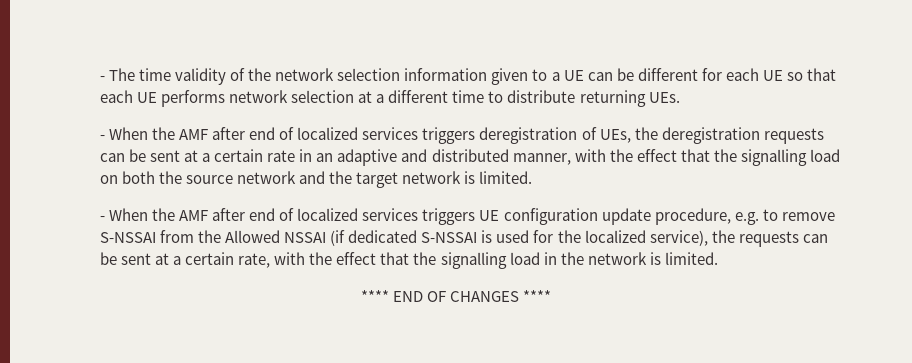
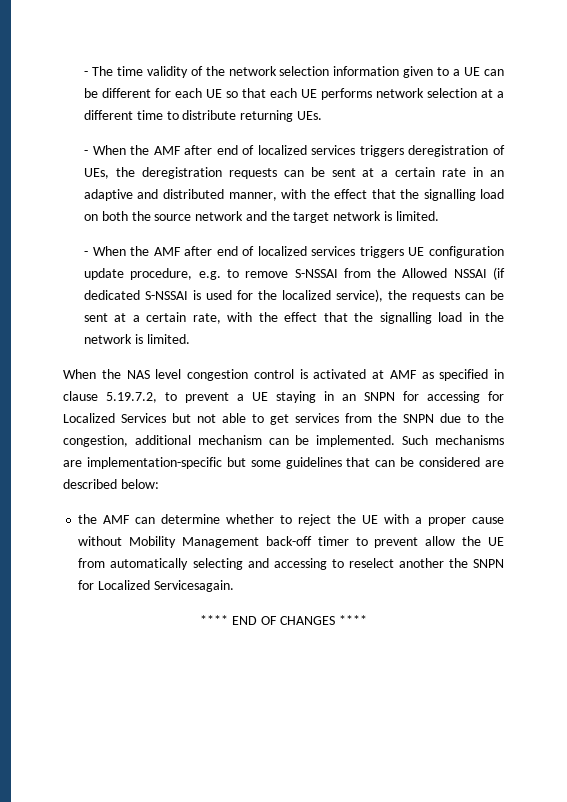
+ When the NAS level congestion control is activated at AMF as specified in clause 5.19.7.2, to prevent a UE staying in an SNPN for accessing for Localized Services but not able to get services from the SNPN due to the congestion, additional mechanism can be implemented. Such mechanisms are implementation-specific but some guidelines that can be considered are described below:
+ the AMF can determine whether to reject the UE with a proper cause without Mobility Management back-off timer to prevent allow the UE from automatically selecting and accessing to reselect another the SNPN for Localized Servicesagain.

